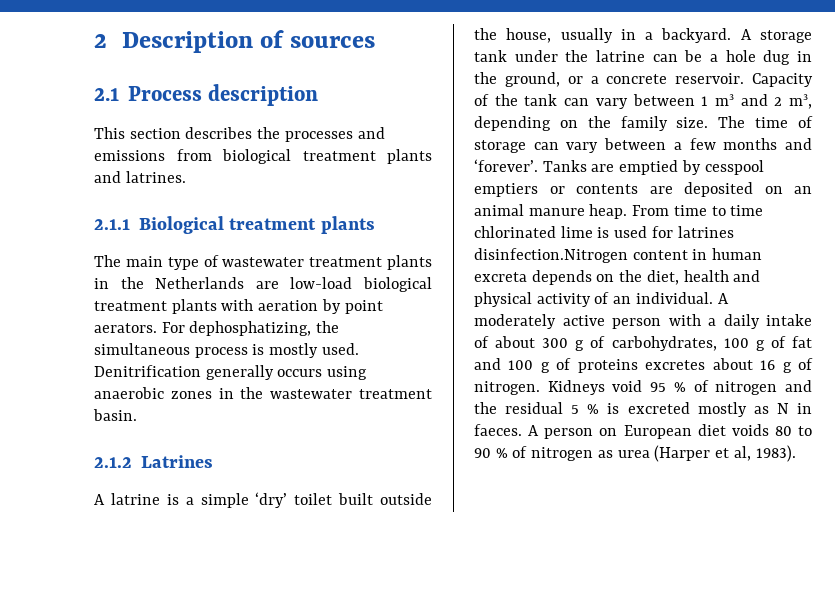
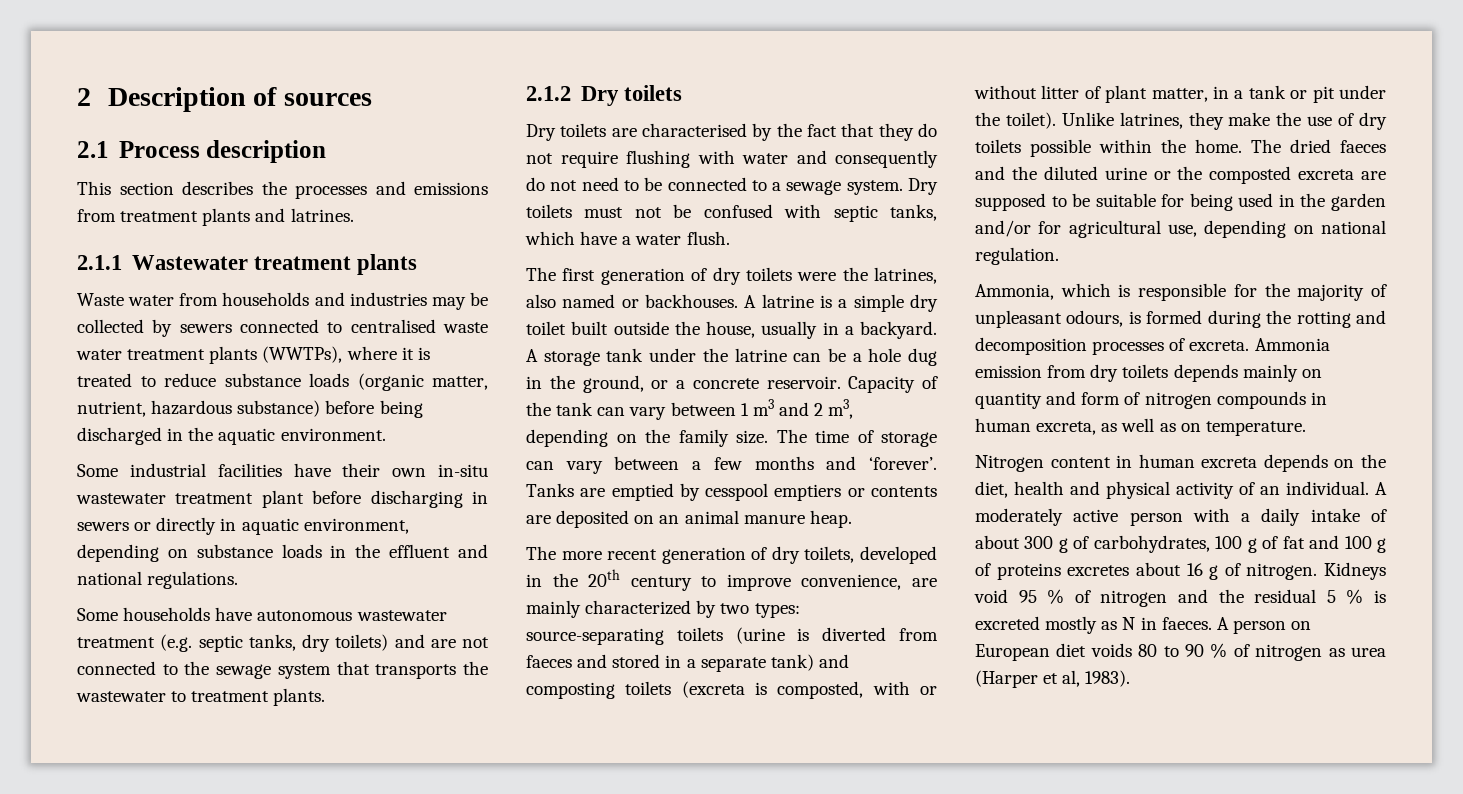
- This section describes the processes and emissions from biological treatment plants and latrines.
+ This section describes the processes and emissions from treatment plants and latrines.
- 2.1.1 Biological treatment plants
+ 2.1.1 Wastewater treatment plants
- The main type of wastewater treatment plants in the Netherlands are low-load biological treatment plants with aeration by point aerators. For dephosphatizing, the simultaneous process is mostly used. Denitrification generally occurs using anaerobic zones in the wastewater treatment basin.
- 2.1.2 Latrines
- A latrine is a simple ‘dry’ toilet built outside the house, usually in a backyard.
+ Waste water from households and industries may be collected by sewers connected to centralised waste water treatment plants (WWTPs), where it is treated to reduce substance loads (organic matter, nutrient, hazardous substance) before being discharged in the aquatic environment.
+ Some industrial facilities have their own in-situ wastewater treatment plant before discharging in sewers or directly in aquatic environment, depending on substance loads in the effluent and national regulations.
+ Some households have autonomous wastewater treatment (e.g. septic tanks, dry toilets) and are not connected to the sewage system that transports the wastewater to treatment plants.
+ 2.1.2 Dry toilets
+ Dry toilets are characterised by the fact that they do not require flushing with water and consequently do not need to be connected to a sewage system. Dry toilets must not be confused with septic tanks, which have a water flush.
+ The first generation of dry toilets were the latrines, also named or backhouses. A latrine is a simple dry toilet built outside the house, usually in a backyard.
- Tanks are emptied by cesspool emptiers or contents are deposited on an animal manure heap. From time to time chlorinated lime is used for latrines disinfection.Nitrogen content in human excreta depends on the diet, health and physical activity of an individual.
+ Tanks are emptied by cesspool emptiers or contents are deposited on an animal manure heap.
+ The more recent generation of dry toilets, developed in the 20th century to improve convenience, are mainly characterized by two types: source-separating toilets (urine is diverted from faeces and stored in a separate tank) and composting toilets (excreta is composted, with or without litter of plant matter, in a tank or pit under the toilet). Unlike latrines, they make the use of dry toilets possible within the home. The dried faeces and the diluted urine or the composted excreta are supposed to be suitable for being used in the garden and/or for agricultural use, depending on national regulation.
+ Ammonia, which is responsible for the majority of unpleasant odours, is formed during the rotting and decomposition processes of excreta. Ammonia emission from dry toilets depends mainly on quantity and form of nitrogen compounds in human excreta, as well as on temperature.
+ Nitrogen content in human excreta depends on the diet, health and physical activity of an individual.

